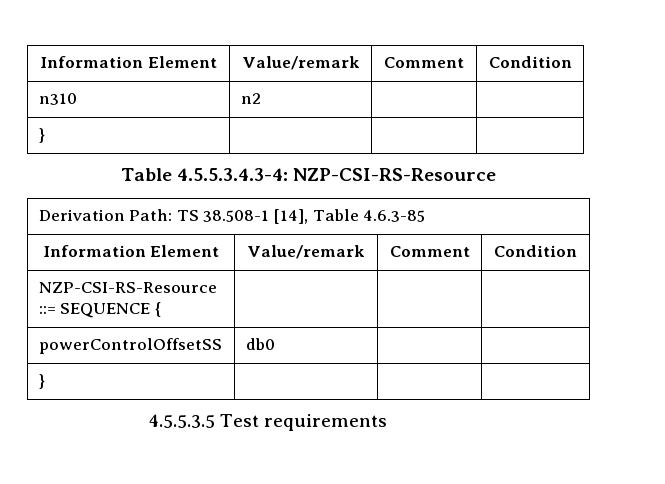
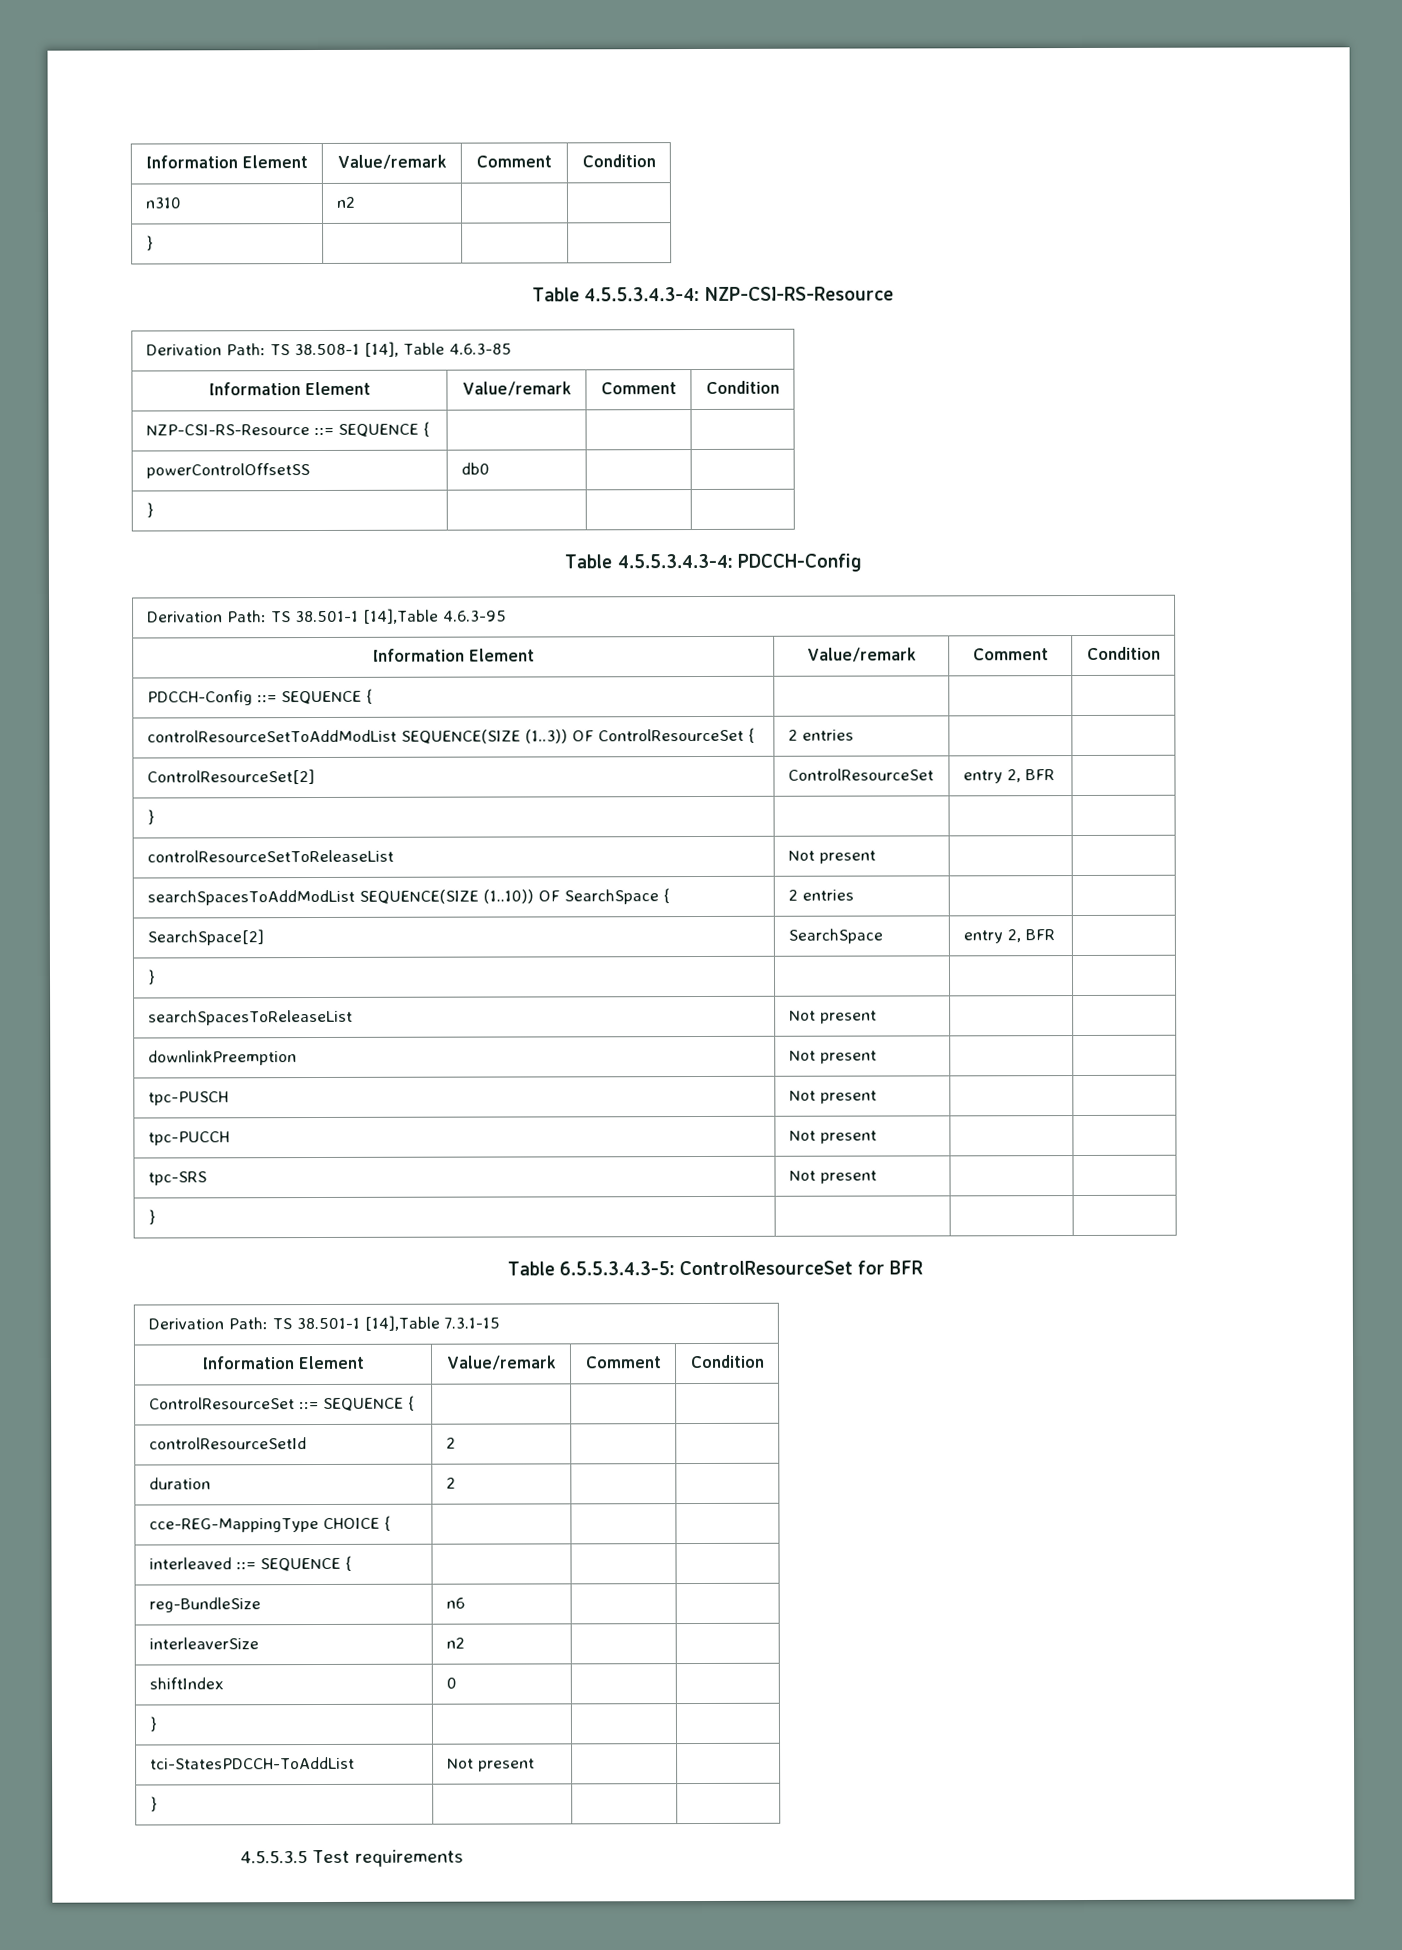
+ Table 4.5.5.3.4.3-4: PDCCH-Config
+ Derivation Path: TS 38.501-1 [14],Table 4.6.3-95
+ Information Element | Value/remark | Comment | Condition
+ PDCCH-Config ::= SEQUENCE { | | |
+ controlResourceSetToAddModList SEQUENCE(SIZE (1..3)) OF ControlResourceSet { | 2 entries | |
+ ControlResourceSet[2] | ControlResourceSet | entry 2, BFR |
+ } | | |
+ controlResourceSetToReleaseList | Not present | |
+ searchSpacesToAddModList SEQUENCE(SIZE (1..10)) OF SearchSpace { | 2 entries | |
+ SearchSpace[2] | SearchSpace | entry 2, BFR |
+ } | | |
+ searchSpacesToReleaseList | Not present | |
+ downlinkPreemption | Not present | |
+ tpc-PUSCH | Not present | |
+ tpc-PUCCH | Not present | |
+ tpc-SRS | Not present | |
+ } | | |
+ Table 6.5.5.3.4.3-5: ControlResourceSet for BFR
+ Derivation Path: TS 38.501-1 [14],Table 7.3.1-15
+ Information Element | Value/remark | Comment | Condition
+ ControlResourceSet ::= SEQUENCE { | | |
+ controlResourceSetId | 2 | |
+ duration | 2 | |
+ cce-REG-MappingType CHOICE { | | |
+ interleaved ::= SEQUENCE { | | |
+ reg-BundleSize | n6 | |
+ interleaverSize | n2 | |
+ shiftIndex | 0 | |
+ } | | |
+ tci-StatesPDCCH-ToAddList | Not present | |
+ } | | |

